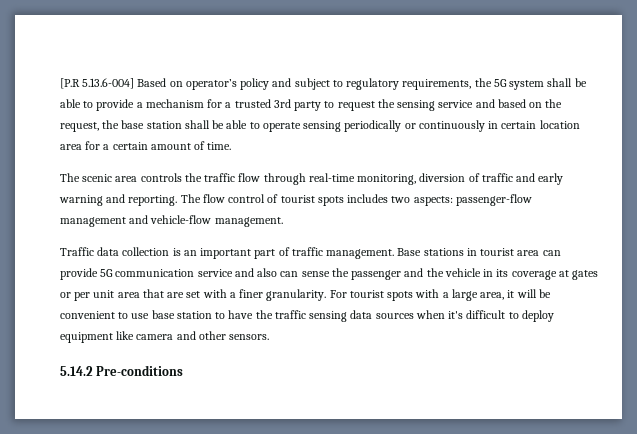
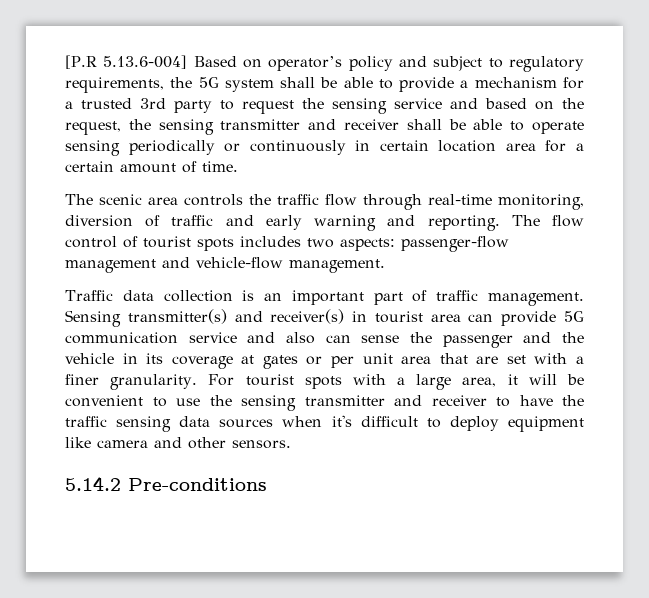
- [P.R 5.13.6-004] Based on operator’s policy and subject to regulatory requirements, the 5G system shall be able to provide a mechanism for a trusted 3rd party to request the sensing service and based on the request, the base station shall be able to operate sensing periodically or continuously in certain location area for a certain amount of time.
+ [P.R 5.13.6-004] Based on operator’s policy and subject to regulatory requirements, the 5G system shall be able to provide a mechanism for a trusted 3rd party to request the sensing service and based on the request, the sensing transmitter and receiver shall be able to operate sensing periodically or continuously in certain location area for a certain amount of time.
- Base stations in tourist area can provide 5G communication service and also can sense the passenger and the vehicle in its coverage at gates or per unit area that are set with a finer granularity.
+ Sensing transmitter(s) and receiver(s) in tourist area can provide 5G communication service and also can sense the passenger and the vehicle in its coverage at gates or per unit area that are set with a finer granularity.
- For tourist spots with a large area, it will be convenient to use base station to have the traffic sensing data sources when it's difficult to deploy equipment like camera and other sensors.
+ For tourist spots with a large area, it will be convenient to use the sensing transmitter and receiver to have the traffic sensing data sources when it's difficult to deploy equipment like camera and other sensors.

